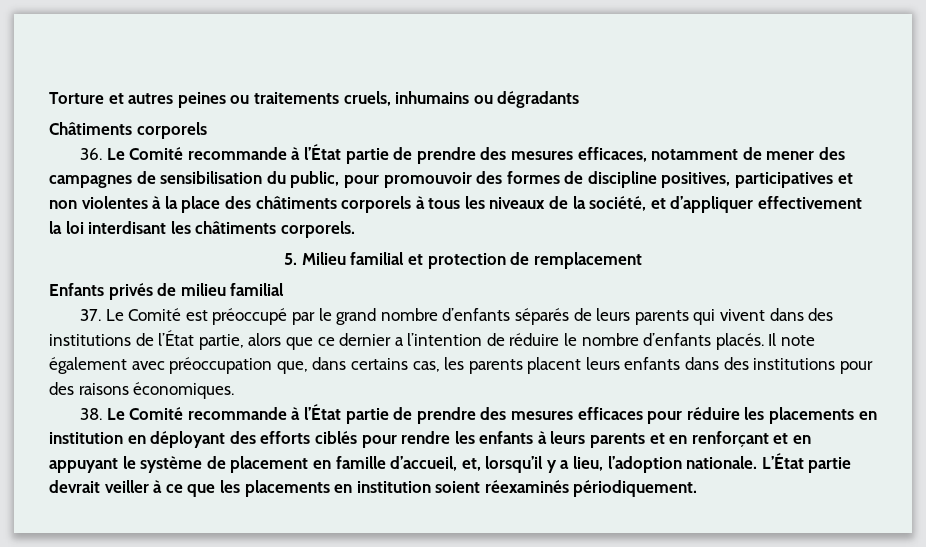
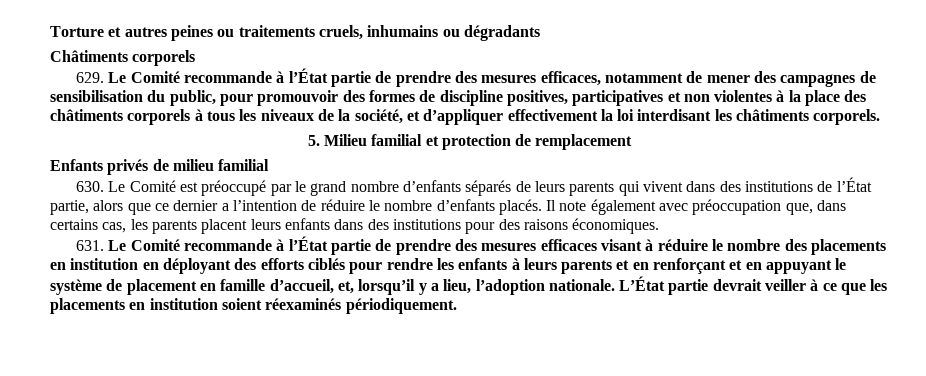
- 36. Le Comité recommande à l’État partie de prendre des mesures efficaces, notamment de mener des campagnes de sensibilisation du public, pour promouvoir des formes de discipline positives, participatives et non violentes à la place des châtiments corporels à tous les niveaux de la société, et d’appliquer effectivement la loi interdisant les châtiments corporels.
+ 629. Le Comité recommande à l’État partie de prendre des mesures efficaces, notamment de mener des campagnes de sensibilisation du public, pour promouvoir des formes de discipline positives, participatives et non violentes à la place des châtiments corporels à tous les niveaux de la société, et d’appliquer effectivement la loi interdisant les châtiments corporels.
- 37. Le Comité est préoccupé par le grand nombre d’enfants séparés de leurs parents qui vivent dans des institutions de l’État partie, alors que ce dernier a l’intention de réduire le nombre d’enfants placés.
+ 630. Le Comité est préoccupé par le grand nombre d’enfants séparés de leurs parents qui vivent dans des institutions de l’État partie, alors que ce dernier a l’intention de réduire le nombre d’enfants placés.
- 38. Le Comité recommande à l’État partie de prendre des mesures efficaces pour réduire les placements en institution en déployant des efforts ciblés pour rendre les enfants à leurs parents et en renforçant et en appuyant le système de placement en famille d’accueil, et, lorsqu’il y a lieu, l’adoption nationale.
+ 631. Le Comité recommande à l’État partie de prendre des mesures efficaces visant à réduire le nombre des placements en institution en déployant des efforts ciblés pour rendre les enfants à leurs parents et en renforçant et en appuyant le système de placement en famille d’accueil, et, lorsqu’il y a lieu, l’adoption nationale.

